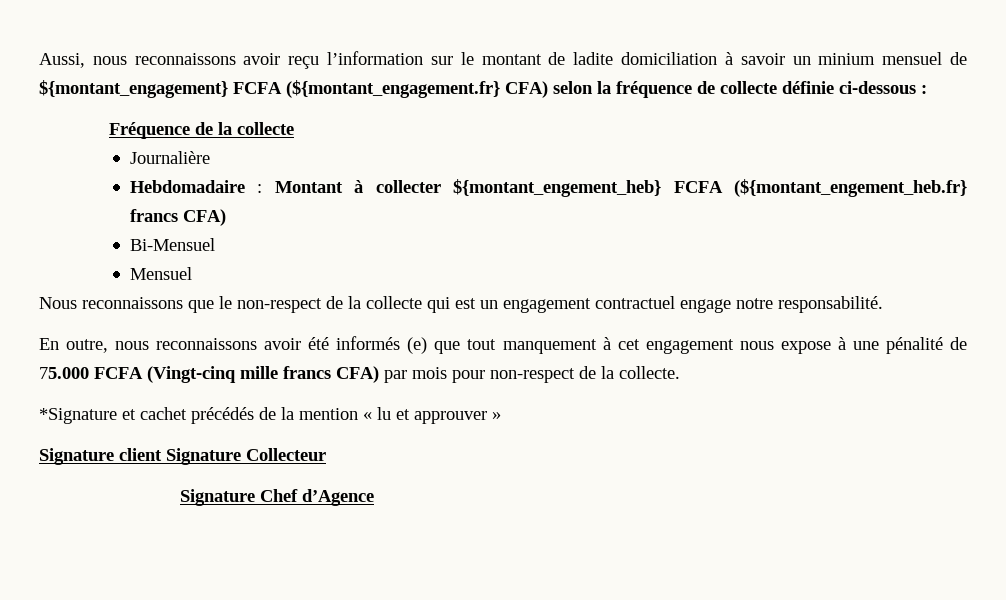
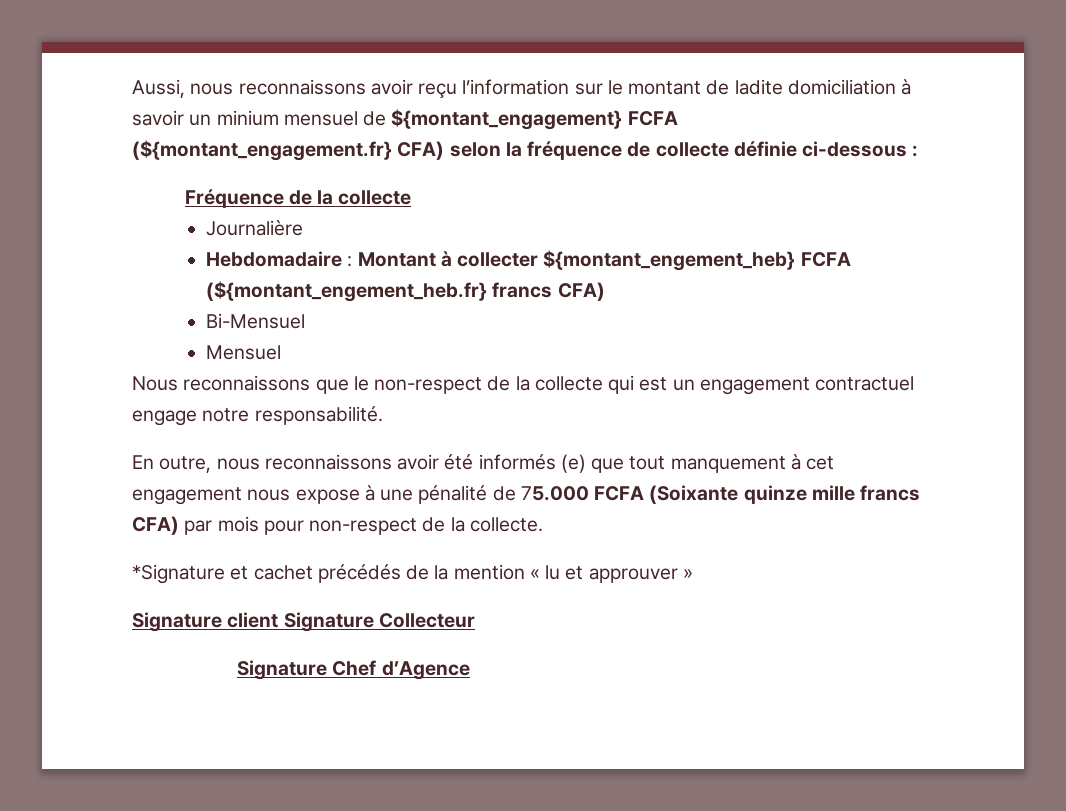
- En outre, nous reconnaissons avoir été informés (e) que tout manquement à cet engagement nous expose à une pénalité de 75.000 FCFA (Vingt-cinq mille francs CFA) par mois pour non-respect de la collecte.
+ En outre, nous reconnaissons avoir été informés (e) que tout manquement à cet engagement nous expose à une pénalité de 75.000 FCFA (Soixante quinze mille francs CFA) par mois pour non-respect de la collecte.

